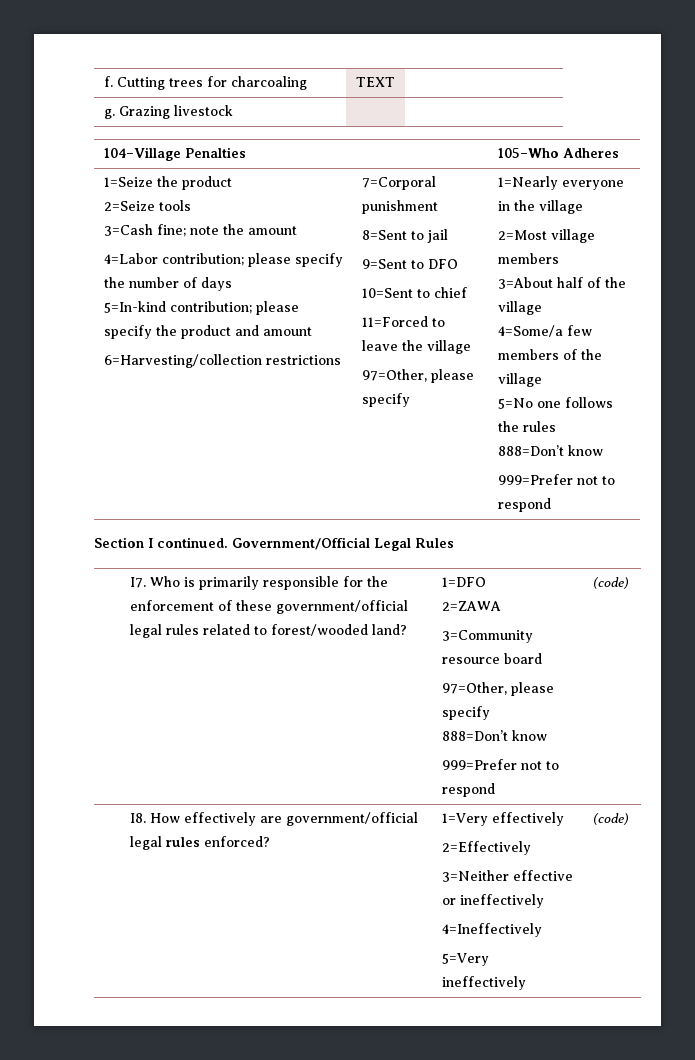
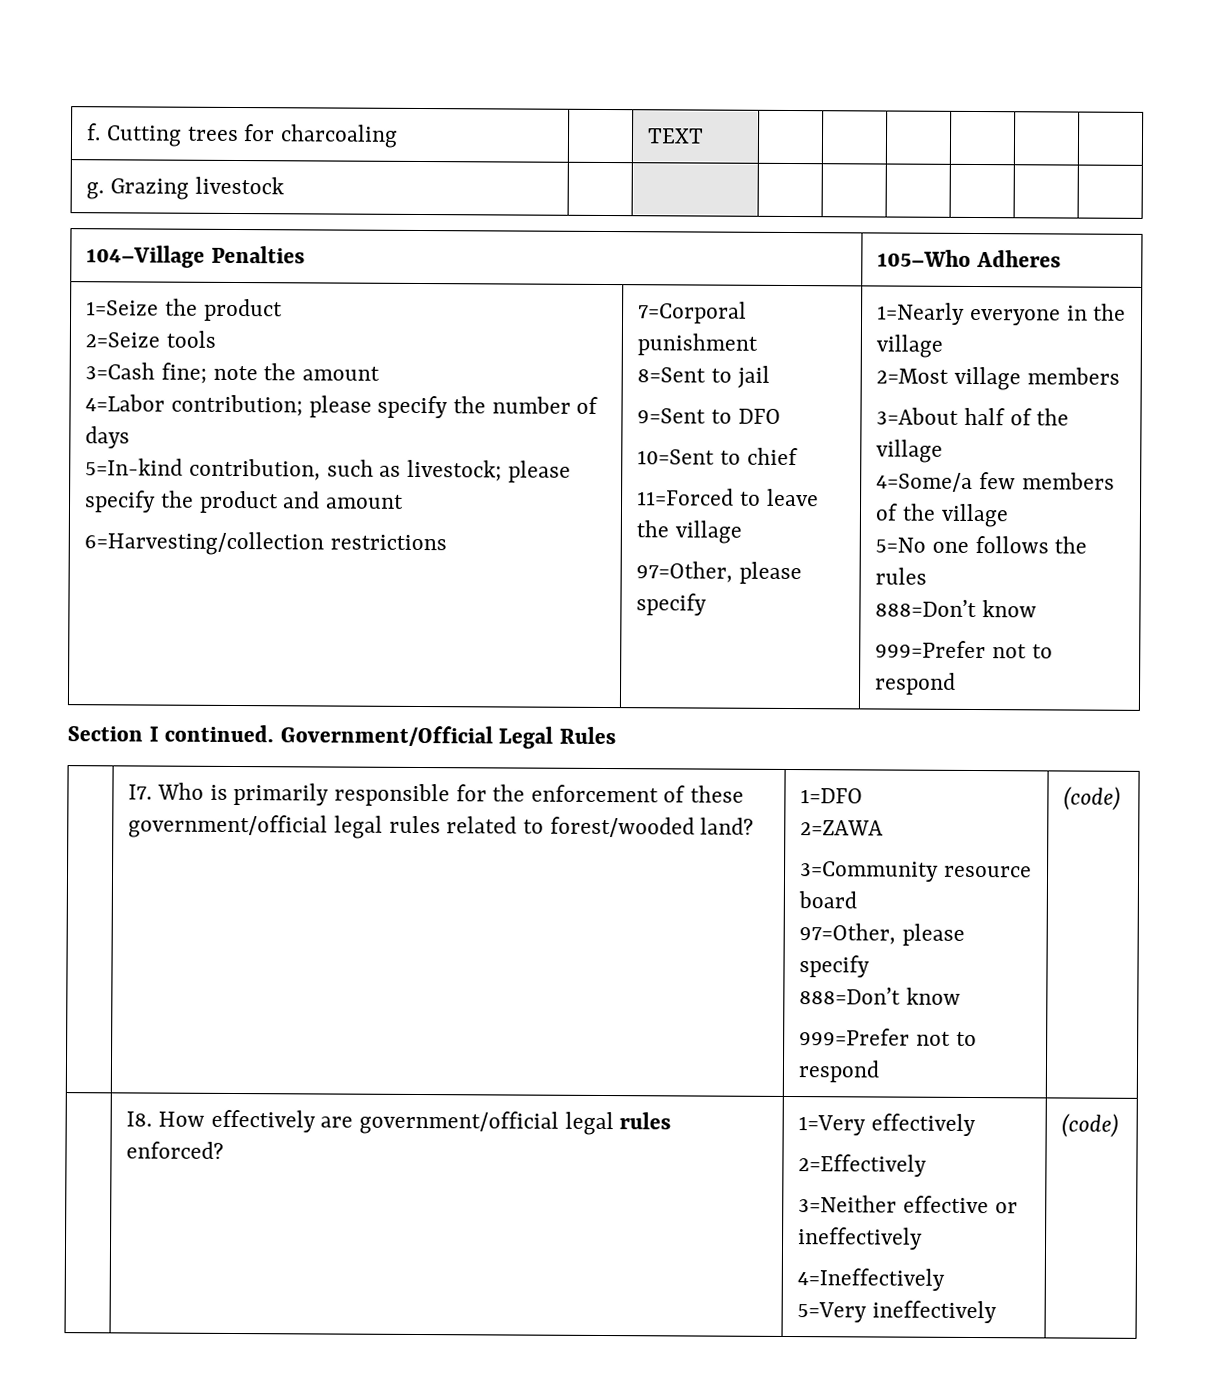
- 5=In-kind contribution; please specify the product and amount
+ 5=In-kind contribution, such as livestock; please specify the product and amount

